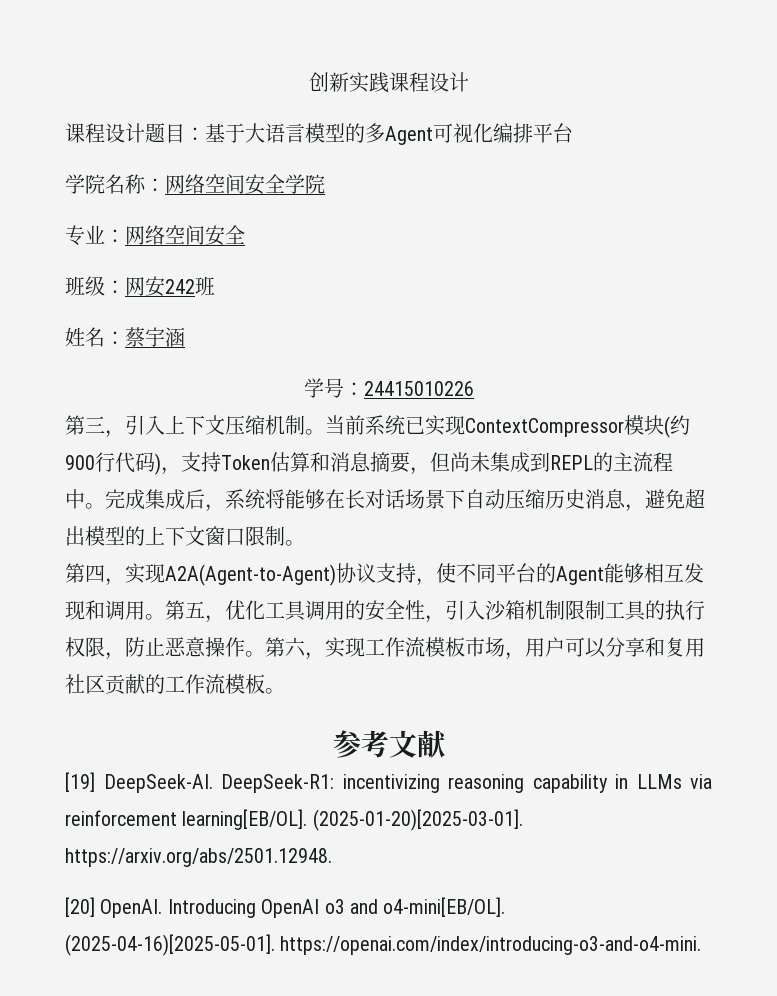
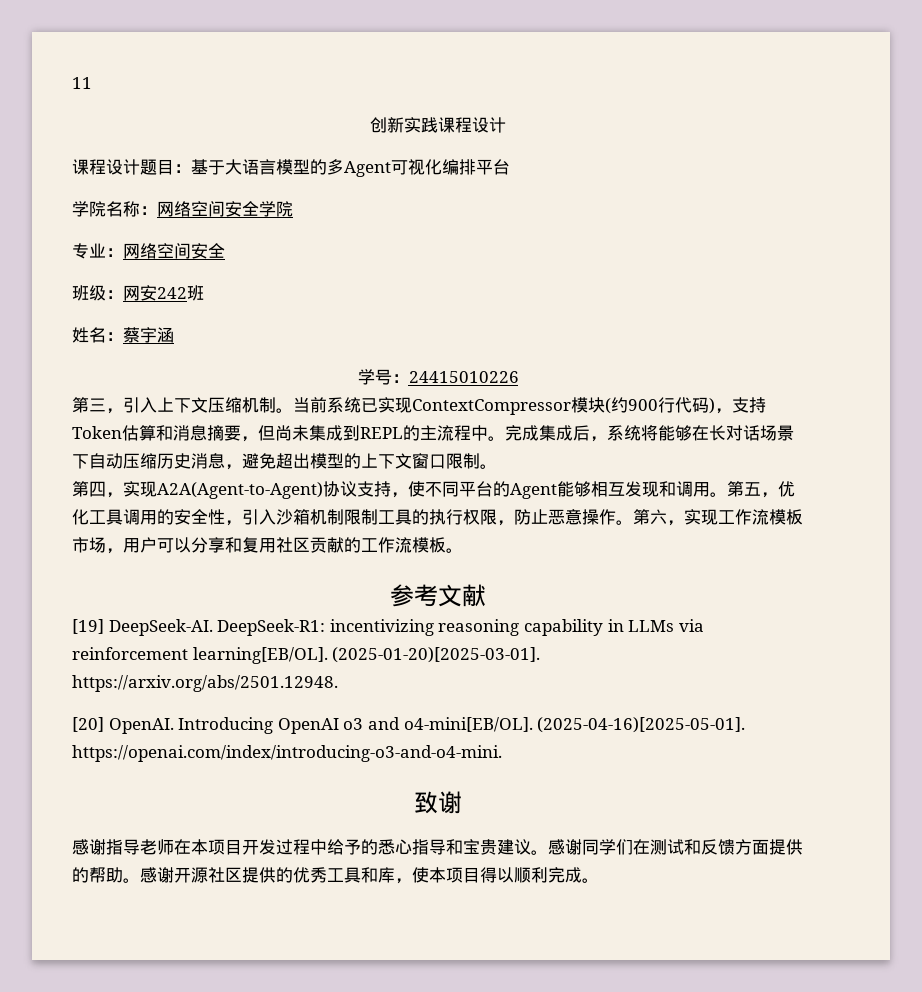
+ 11
+ 致谢
+ 感谢指导老师在本项目开发过程中给予的悉心指导和宝贵建议。感谢同学们在测试和反馈方面提供的帮助。感谢开源社区提供的优秀工具和库，使本项目得以顺利完成。

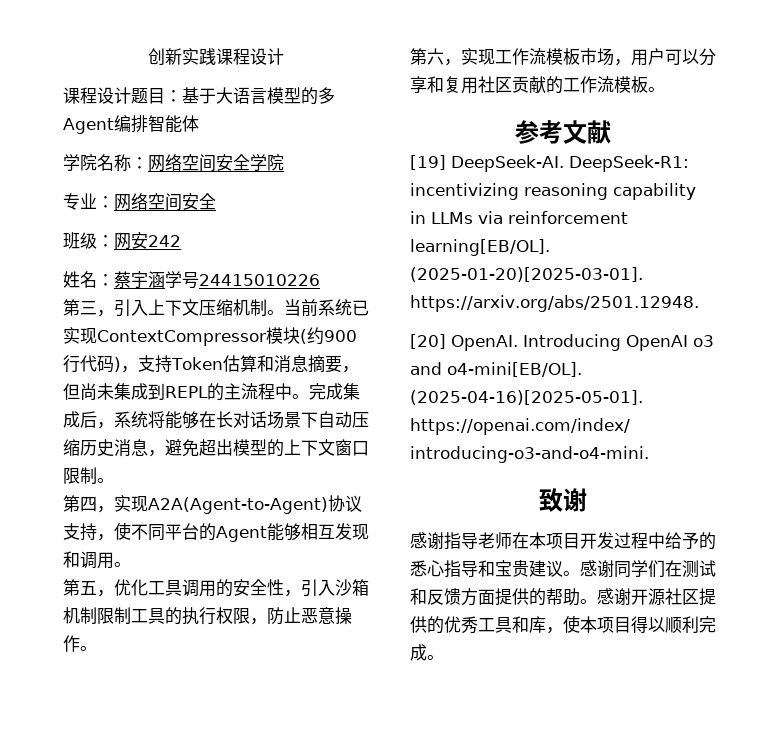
- 11
- 课程设计题目：基于大语言模型的多Agent可视化编排平台
+ 课程设计题目：基于大语言模型的多Agent编排智能体
- 班级：网安242班
+ 班级：网安242
- 姓名：蔡宇涵
- 学号：24415010226
+ 姓名：蔡宇涵学号24415010226
- 第四，实现A2A(Agent-to-Agent)协议支持，使不同平台的Agent能够相互发现和调用。第五，优化工具调用的安全性，引入沙箱机制限制工具的执行权限，防止恶意操作。第六，实现工作流模板市场，用户可以分享和复用社区贡献的工作流模板。
+ 第四，实现A2A(Agent-to-Agent)协议支持，使不同平台的Agent能够相互发现和调用。
+ 第五，优化工具调用的安全性，引入沙箱机制限制工具的执行权限，防止恶意操作。
+ 第六，实现工作流模板市场，用户可以分享和复用社区贡献的工作流模板。

